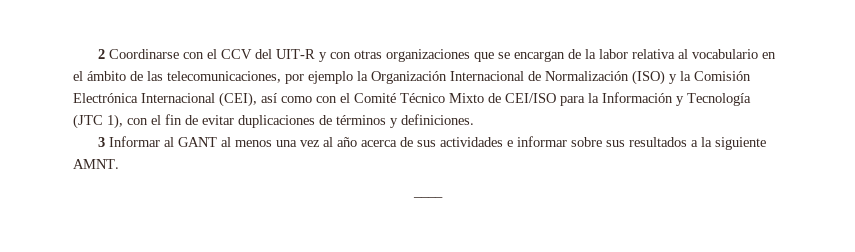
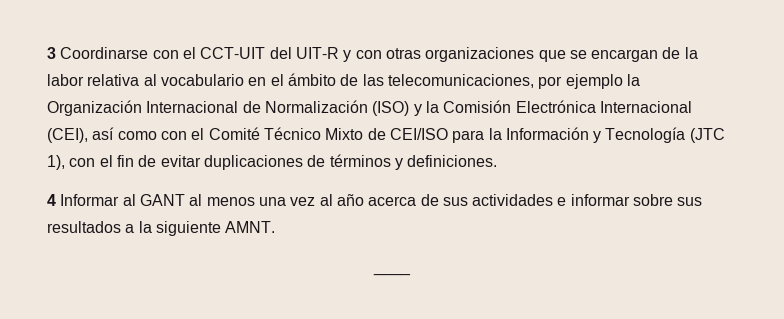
- 2 Coordinarse con el CCV del UIT-R y con otras organizaciones que se encargan de la labor relativa al vocabulario en el ámbito de las telecomunicaciones, por ejemplo la Organización Internacional de Normalización (ISO) y la Comisión Electrónica Internacional (CEI), así como con el Comité Técnico Mixto de CEI/ISO para la Información y Tecnología (JTC 1), con el fin de evitar duplicaciones de términos y definiciones.
+ 3 Coordinarse con el CCT-UIT del UIT-R y con otras organizaciones que se encargan de la labor relativa al vocabulario en el ámbito de las telecomunicaciones, por ejemplo la Organización Internacional de Normalización (ISO) y la Comisión Electrónica Internacional (CEI), así como con el Comité Técnico Mixto de CEI/ISO para la Información y Tecnología (JTC 1), con el fin de evitar duplicaciones de términos y definiciones.
- 3 Informar al GANT al menos una vez al año acerca de sus actividades e informar sobre sus resultados a la siguiente AMNT.
+ 4 Informar al GANT al menos una vez al año acerca de sus actividades e informar sobre sus resultados a la siguiente AMNT.

